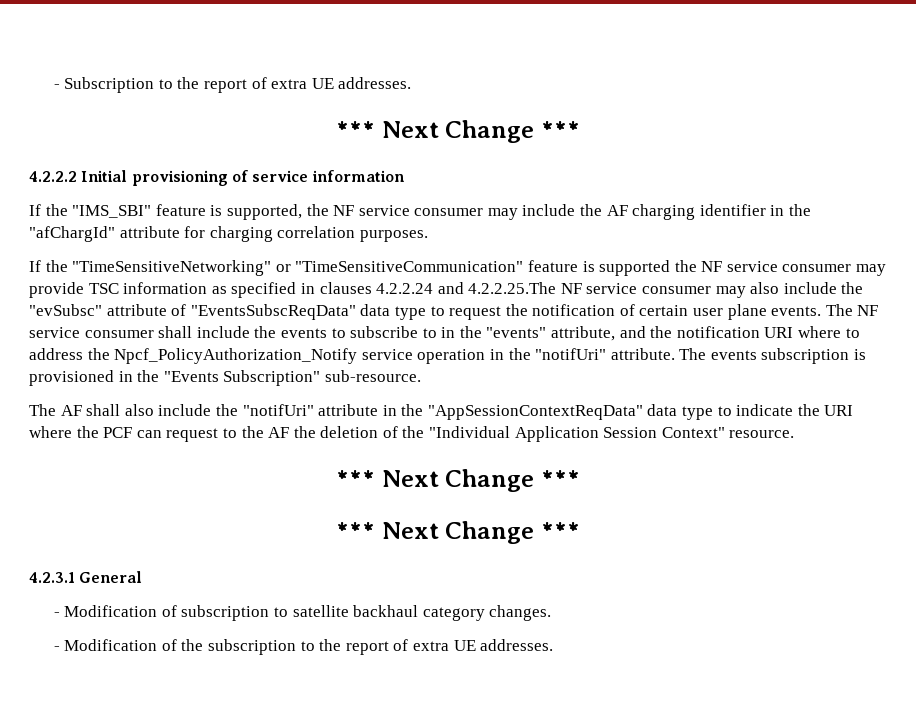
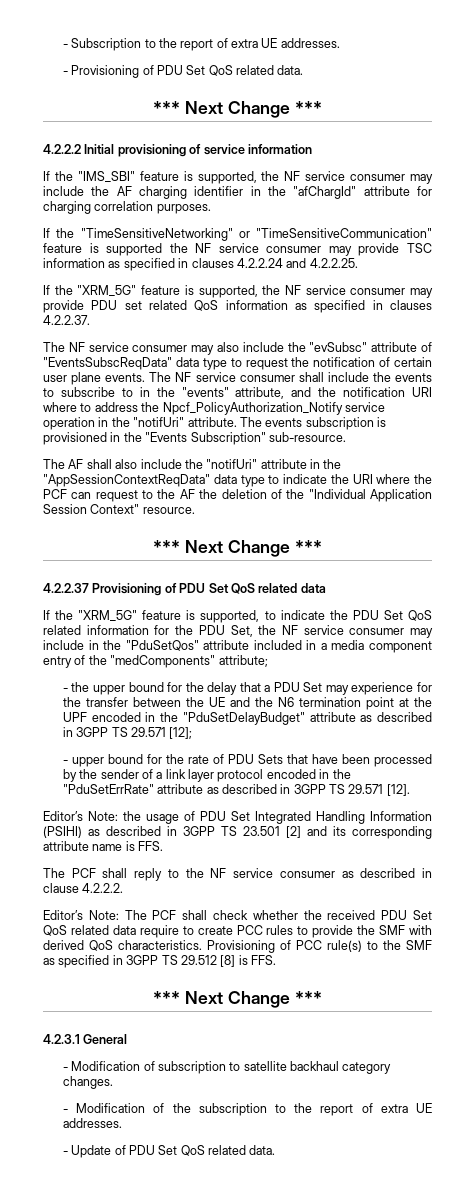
+ - Provisioning of PDU Set QoS related data.
- If the "TimeSensitiveNetworking" or "TimeSensitiveCommunication" feature is supported the NF service consumer may provide TSC information as specified in clauses 4.2.2.24 and 4.2.2.25.The NF service consumer may also include the "evSubsc" attribute of "EventsSubscReqData" data type to request the notification of certain user plane events.
+ If the "TimeSensitiveNetworking" or "TimeSensitiveCommunication" feature is supported the NF service consumer may provide TSC information as specified in clauses 4.2.2.24 and 4.2.2.25.
+ If the "XRM_5G" feature is supported, the NF service consumer may provide PDU set related QoS information as specified in clauses 4.2.2.37.
+ The NF service consumer may also include the "evSubsc" attribute of "EventsSubscReqData" data type to request the notification of certain user plane events.
+ 4.2.2.37 Provisioning of PDU Set QoS related data
+ If the "XRM_5G" feature is supported, to indicate the PDU Set QoS related information for the PDU Set, the NF service consumer may include in the "PduSetQos" attribute included in a media component entry of the "medComponents" attribute;
+ - the upper bound for the delay that a PDU Set may experience for the transfer between the UE and the N6 termination point at the UPF encoded in the "PduSetDelayBudget" attribute as described in 3GPP TS 29.571 [12];
+ - upper bound for the rate of PDU Sets that have been processed by the sender of a link layer protocol encoded in the "PduSetErrRate" attribute as described in 3GPP TS 29.571 [12].
+ Editor’s Note: the usage of PDU Set Integrated Handling Information (PSIHI) as described in 3GPP TS 23.501 [2] and its corresponding attribute name is FFS.
+ The PCF shall reply to the NF service consumer as described in clause 4.2.2.2.
+ Editor’s Note: The PCF shall check whether the received PDU Set QoS related data require to create PCC rules to provide the SMF with derived QoS characteristics. Provisioning of PCC rule(s) to the SMF as specified in 3GPP TS 29.512 [8] is FFS.
+ - Update of PDU Set QoS related data.

